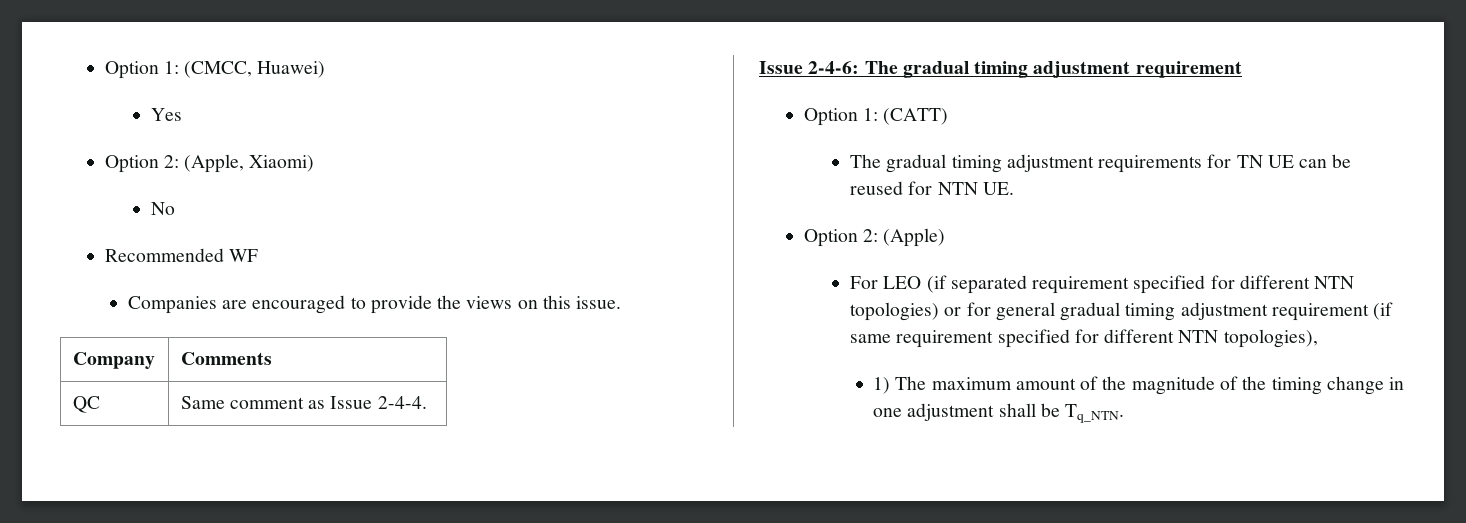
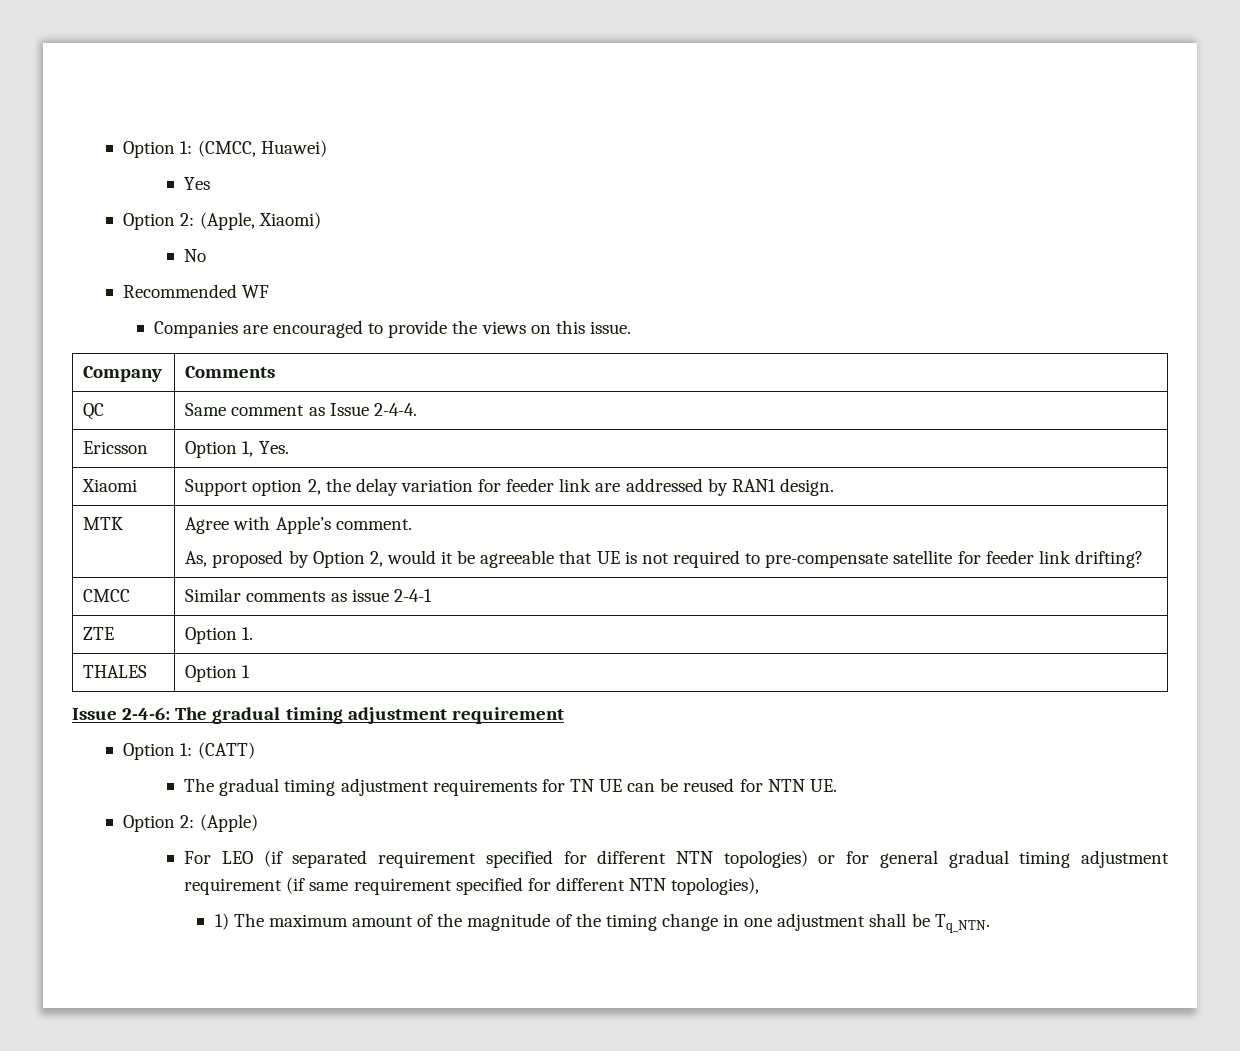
+ Ericsson | Option 1, Yes.
+ Xiaomi | Support option 2, the delay variation for feeder link are addressed by RAN1 design.
+ MTK | Agree with Apple’s comment.
+ As, proposed by Option 2, would it be agreeable that UE is not required to pre-compensate satellite for feeder link drifting?
+ CMCC | Similar comments as issue 2-4-1
+ ZTE | Option 1.
+ THALES | Option 1

